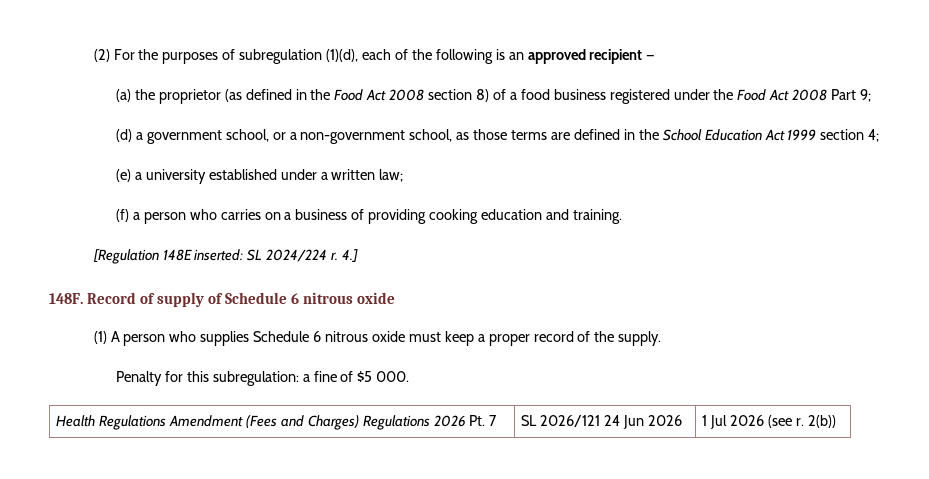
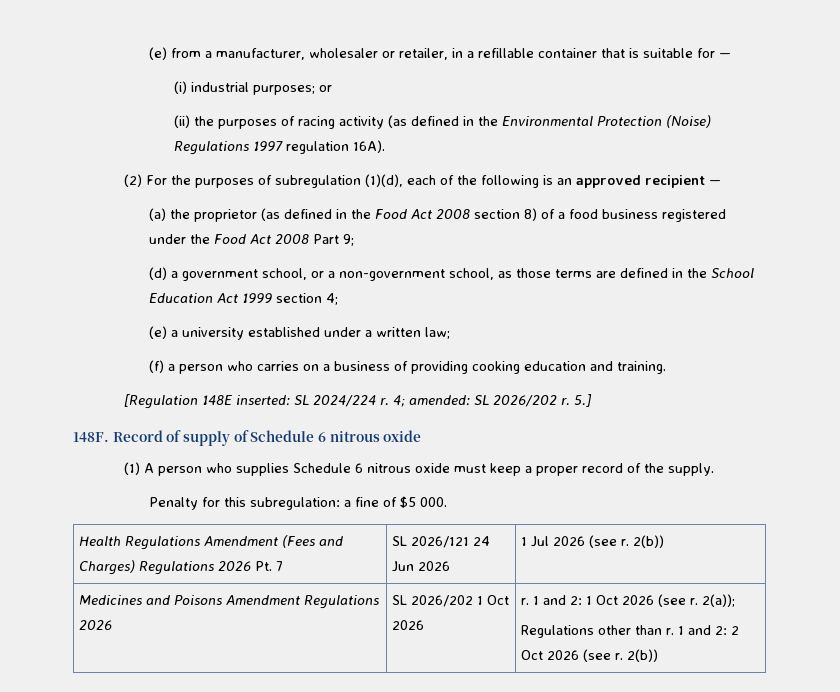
+ (e) from a manufacturer, wholesaler or retailer, in a refillable container that is suitable for —
+ (i) industrial purposes; or
+ (ii) the purposes of racing activity (as defined in the Environmental Protection (Noise) Regulations 1997 regulation 16A).
- 4.]
+ 4; amended: SL 2026/202 r. 5.]
+ Medicines and Poisons Amendment Regulations 2026 | SL 2026/202 1 Oct 2026 | r. 1 and 2: 1 Oct 2026 (see r. 2(a));
+ Regulations other than r. 1 and 2: 2 Oct 2026 (see r. 2(b))

